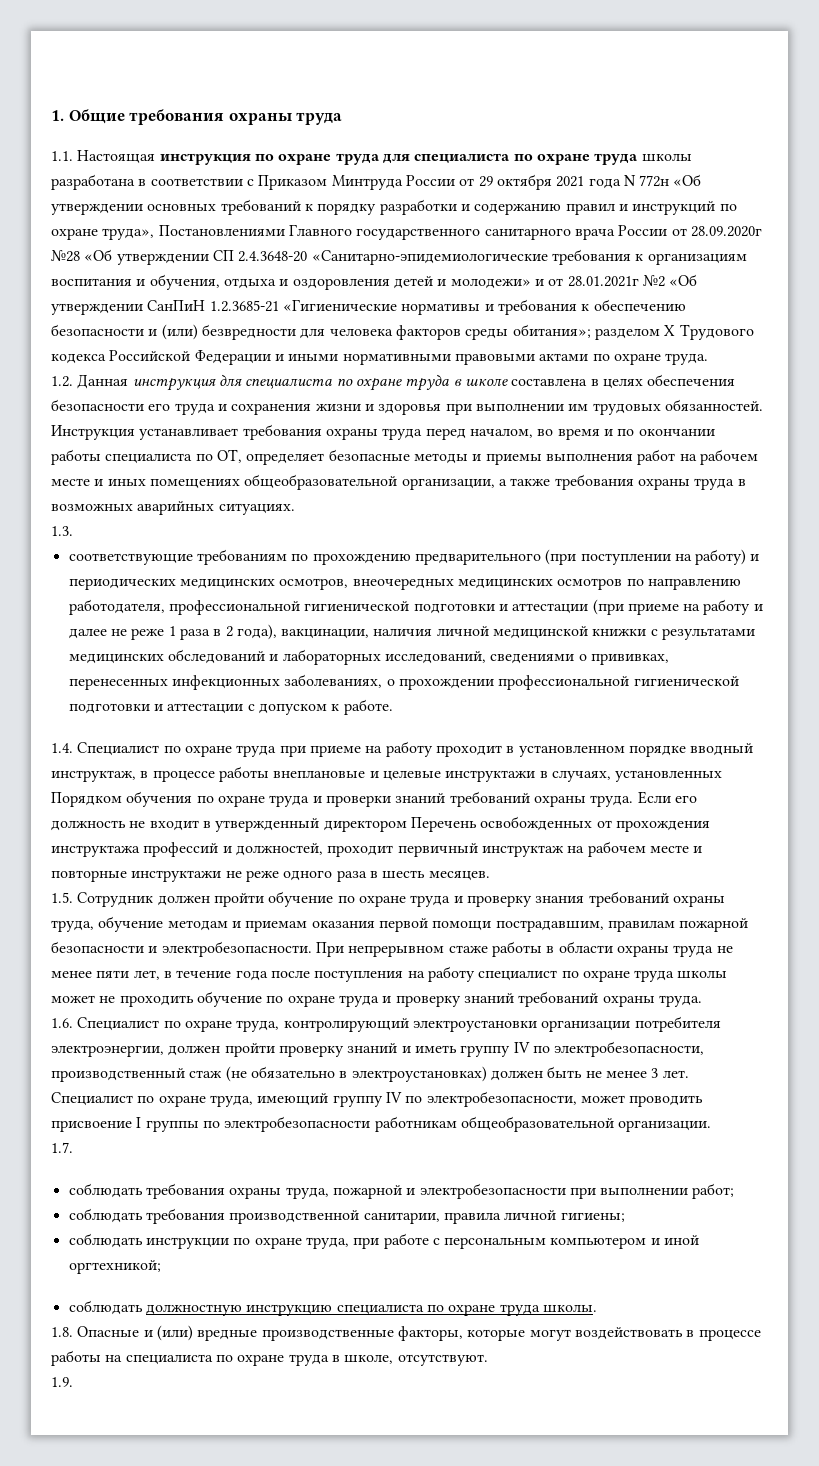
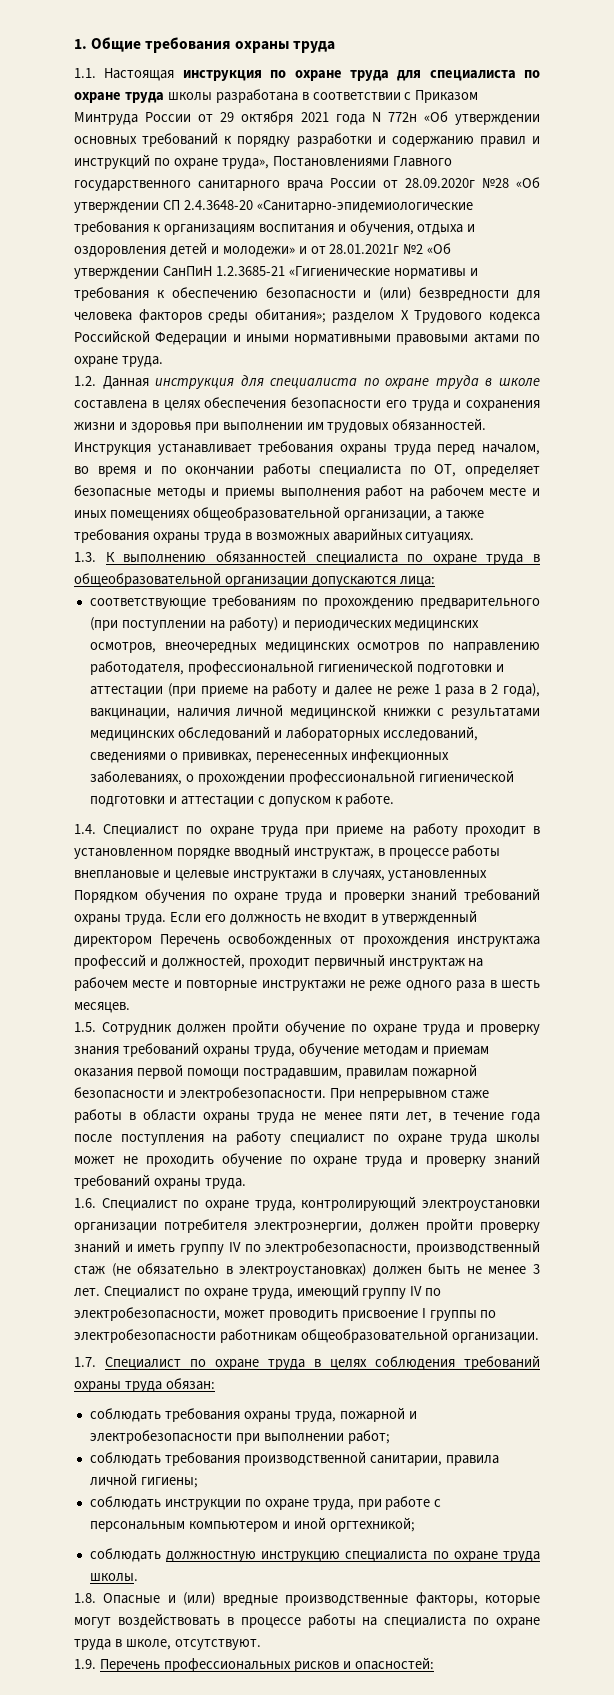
- 1.3.
+ 1.3. К выполнению обязанностей специалиста по охране труда в общеобразовательной организации допускаются лица:
- 1.7.
+ 1.7. Специалист по охране труда в целях соблюдения требований охраны труда обязан:
- 1.9.
+ 1.9. Перечень профессиональных рисков и опасностей:

